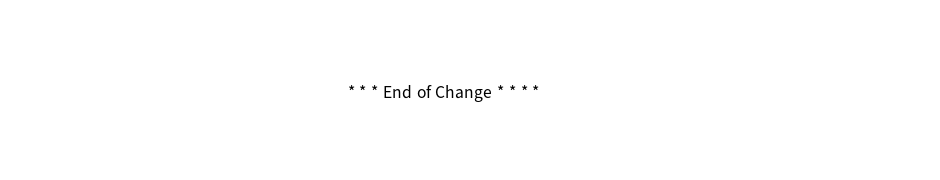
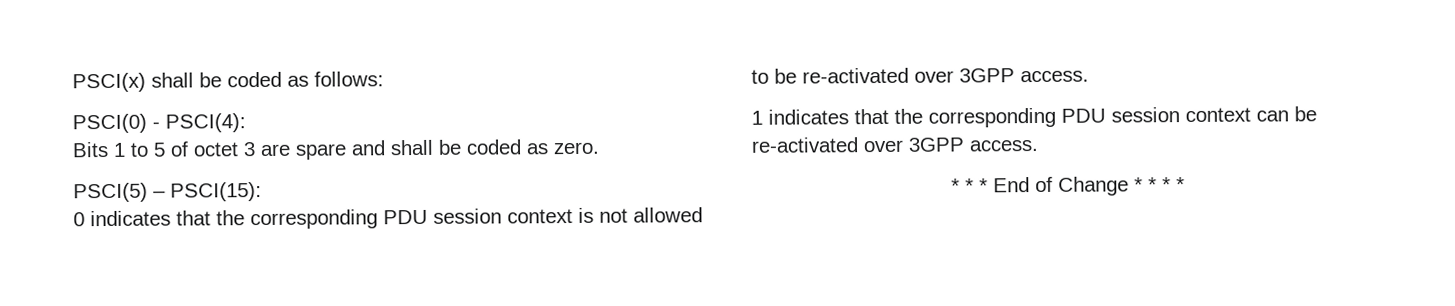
+ PSCI(x) shall be coded as follows:
+ PSCI(0) - PSCI(4):
+ Bits 1 to 5 of octet 3 are spare and shall be coded as zero.
+ PSCI(5) – PSCI(15):
+ 0 indicates that the corresponding PDU session context is not allowed to be re-activated over 3GPP access.
+ 1 indicates that the corresponding PDU session context can be re-activated over 3GPP access.

